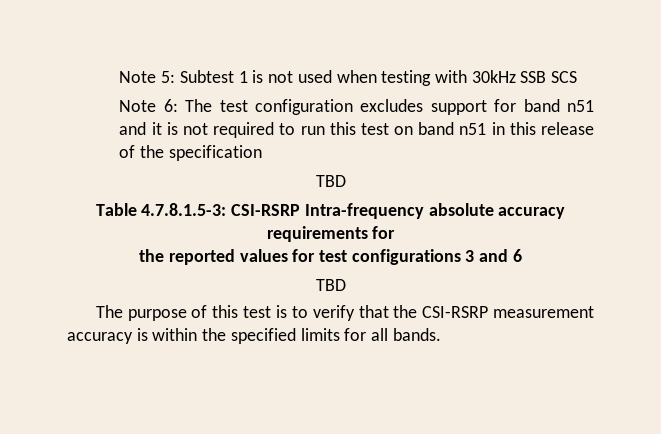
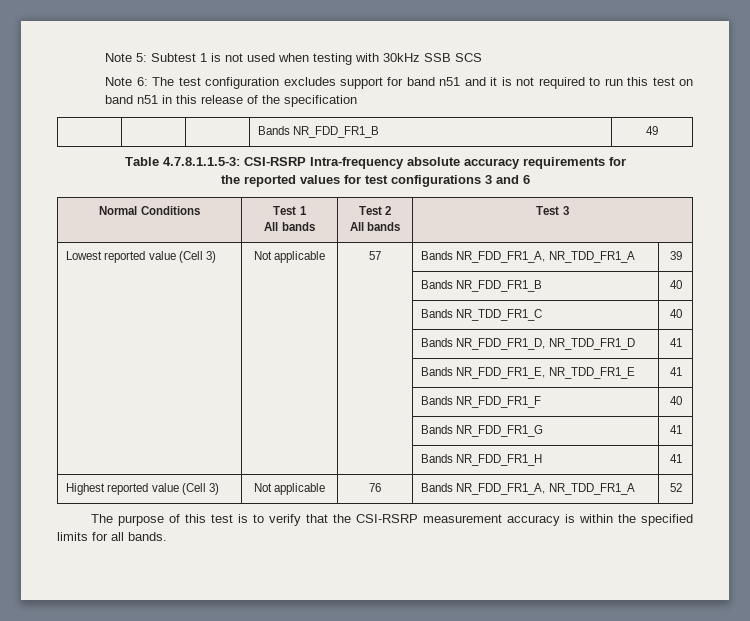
  Note 6: The test configuration excludes support for band n51 and it is not required to run this test on band n51 in this release of the specification
- TBD
+ | | | Bands NR_FDD_FR1_B | 49
- Table 4.7.8.1.5-3: CSI-RSRP Intra-frequency absolute accuracy requirements for
+ Table 4.7.8.1.1.5-3: CSI-RSRP Intra-frequency absolute accuracy requirements for
  the reported values for test configurations 3 and 6
- TBD
+ Normal Conditions | Test 1
+ All bands | Test 2
+ All bands | Test 3
+ Lowest reported value (Cell 3) | Not applicable | 57 | Bands NR_FDD_FR1_A, NR_TDD_FR1_A | 39
+ | | | Bands NR_FDD_FR1_B | 40
+ | | | Bands NR_TDD_FR1_C | 40
+ | | | Bands NR_FDD_FR1_D, NR_TDD_FR1_D | 41
+ | | | Bands NR_FDD_FR1_E, NR_TDD_FR1_E | 41
+ | | | Bands NR_FDD_FR1_F | 40
+ | | | Bands NR_FDD_FR1_G | 41
+ | | | Bands NR_FDD_FR1_H | 41
+ Highest reported value (Cell 3) | Not applicable | 76 | Bands NR_FDD_FR1_A, NR_TDD_FR1_A | 52

